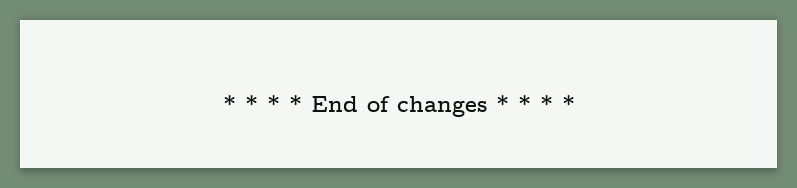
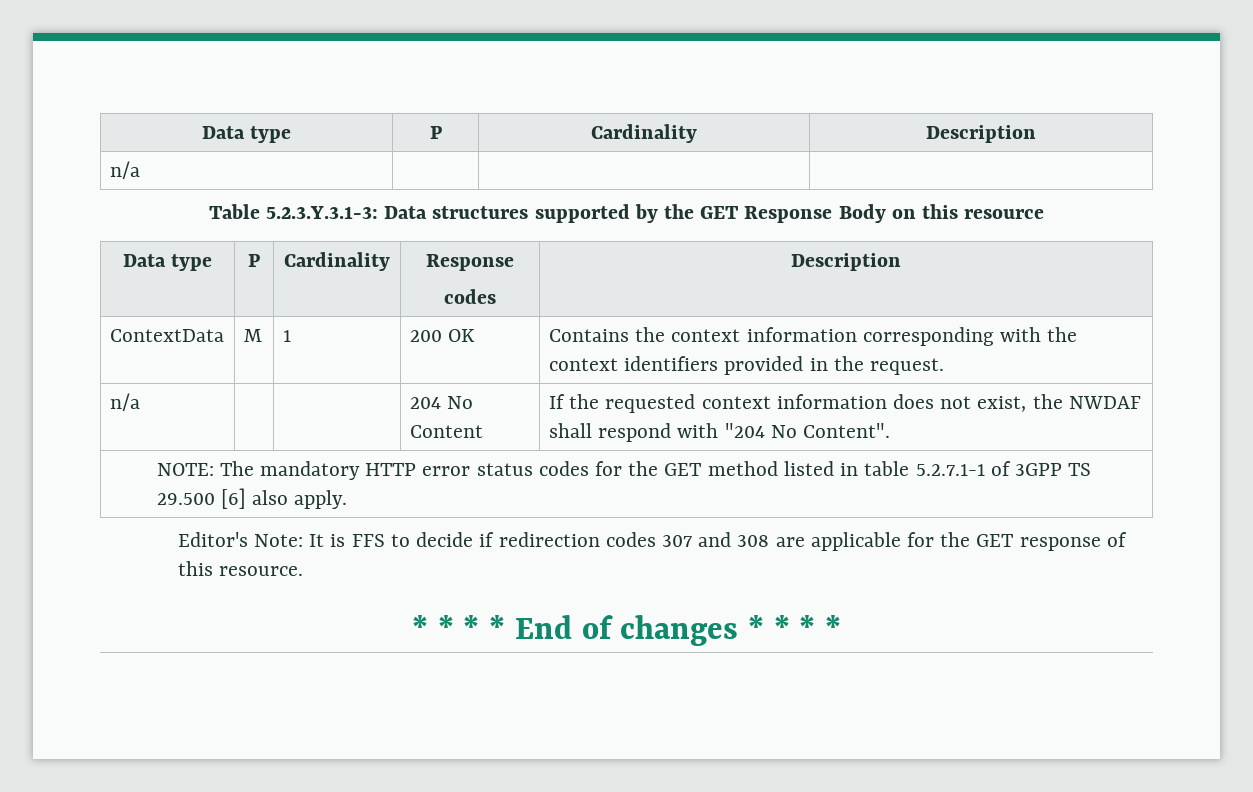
+ Data type | P | Cardinality | Description
+ n/a | | |
+ Table 5.2.3.Y.3.1-3: Data structures supported by the GET Response Body on this resource
+ Data type | P | Cardinality | Response
+ codes | Description
+ ContextData | M | 1 | 200 OK | Contains the context information corresponding with the context identifiers provided in the request.
+ n/a | | | 204 No Content | If the requested context information does not exist, the NWDAF shall respond with "204 No Content".
+ NOTE: The mandatory HTTP error status codes for the GET method listed in table 5.2.7.1-1 of 3GPP TS 29.500 [6] also apply.
+ Editor's Note: It is FFS to decide if redirection codes 307 and 308 are applicable for the GET response of this resource.

